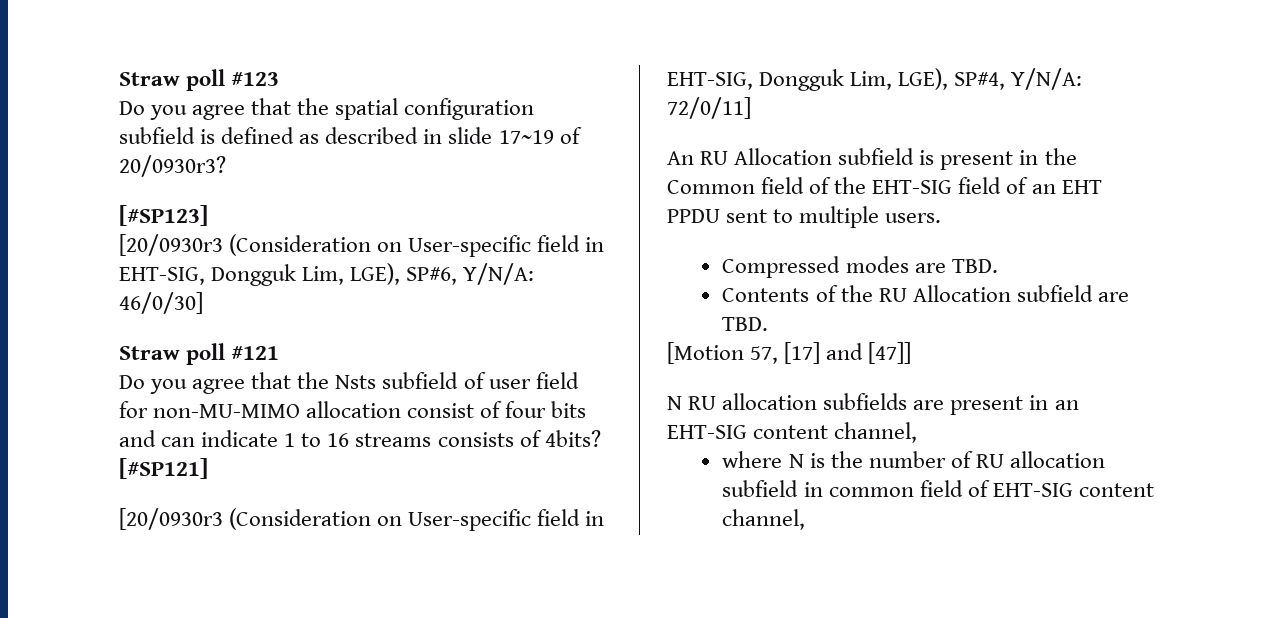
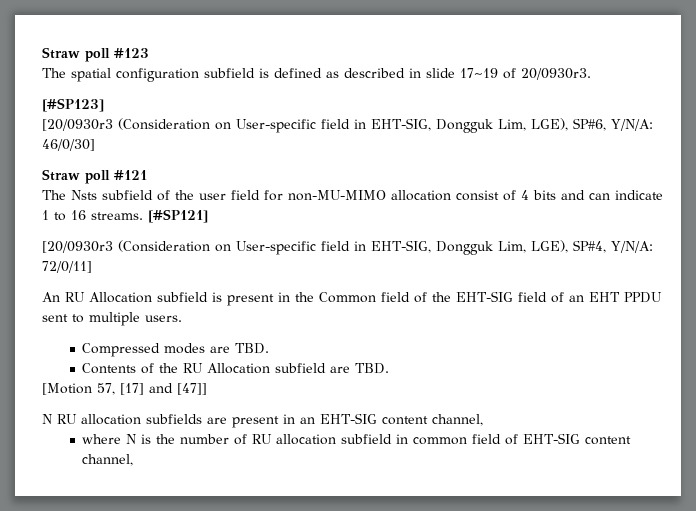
- Do you agree that the spatial configuration subfield is defined as described in slide 17~19 of 20/0930r3?
+ The spatial configuration subfield is defined as described in slide 17~19 of 20/0930r3.
- Do you agree that the Nsts subfield of user field for non-MU-MIMO allocation consist of four bits and can indicate 1 to 16 streams consists of 4bits?
+ The Nsts subfield of the user field for non-MU-MIMO allocation consist of 4 bits and can indicate 1 to 16 streams.

